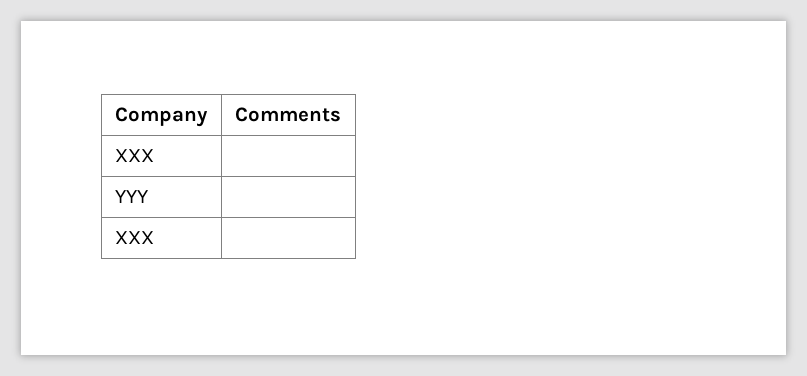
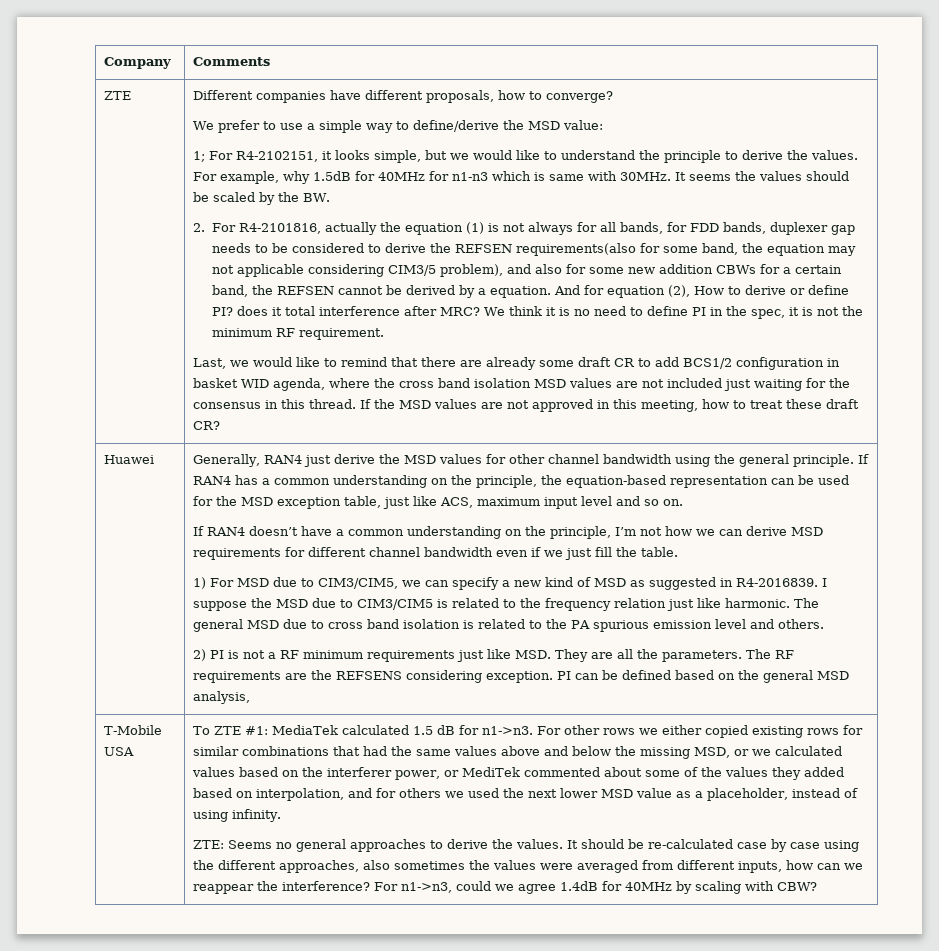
  Company | Comments
- XXX |
- YYY |
- XXX |
+ ZTE | Different companies have different proposals, how to converge?
+ We prefer to use a simple way to define/derive the MSD value:
+ 1; For R4-2102151, it looks simple, but we would like to understand the principle to derive the values. For example, why 1.5dB for 40MHz for n1-n3 which is same with 30MHz. It seems the values should be scaled by the BW.
+ 2. For R4-2101816, actually the equation (1) is not always for all bands, for FDD bands, duplexer gap needs to be considered to derive the REFSEN requirements(also for some band, the equation may not applicable considering CIM3/5 problem), and also for some new addition CBWs for a certain band, the REFSEN cannot be derived by a equation. And for equation (2), How to derive or define PI? does it total interference after MRC? We think it is no need to define PI in the spec, it is not the minimum RF requirement.
+ Last, we would like to remind that there are already some draft CR to add BCS1/2 configuration in basket WID agenda, where the cross band isolation MSD values are not included just waiting for the consensus in this thread. If the MSD values are not approved in this meeting, how to treat these draft CR?
+ Huawei | Generally, RAN4 just derive the MSD values for other channel bandwidth using the general principle. If RAN4 has a common understanding on the principle, the equation-based representation can be used for the MSD exception table, just like ACS, maximum input level and so on.
+ If RAN4 doesn’t have a common understanding on the principle, I’m not how we can derive MSD requirements for different channel bandwidth even if we just fill the table.
+ 1) For MSD due to CIM3/CIM5, we can specify a new kind of MSD as suggested in R4-2016839. I suppose the MSD due to CIM3/CIM5 is related to the frequency relation just like harmonic. The general MSD due to cross band isolation is related to the PA spurious emission level and others.
+ 2) PI is not a RF minimum requirements just like MSD. They are all the parameters. The RF requirements are the REFSENS considering exception. PI can be defined based on the general MSD analysis,
+ T-Mobile USA | To ZTE #1: MediaTek calculated 1.5 dB for n1->n3. For other rows we either copied existing rows for similar combinations that had the same values above and below the missing MSD, or we calculated values based on the interferer power, or MediTek commented about some of the values they added based on interpolation, and for others we used the next lower MSD value as a placeholder, instead of using infinity.
+ ZTE: Seems no general approaches to derive the values. It should be re-calculated case by case using the different approaches, also sometimes the values were averaged from different inputs, how can we reappear the interference? For n1->n3, could we agree 1.4dB for 40MHz by scaling with CBW?

